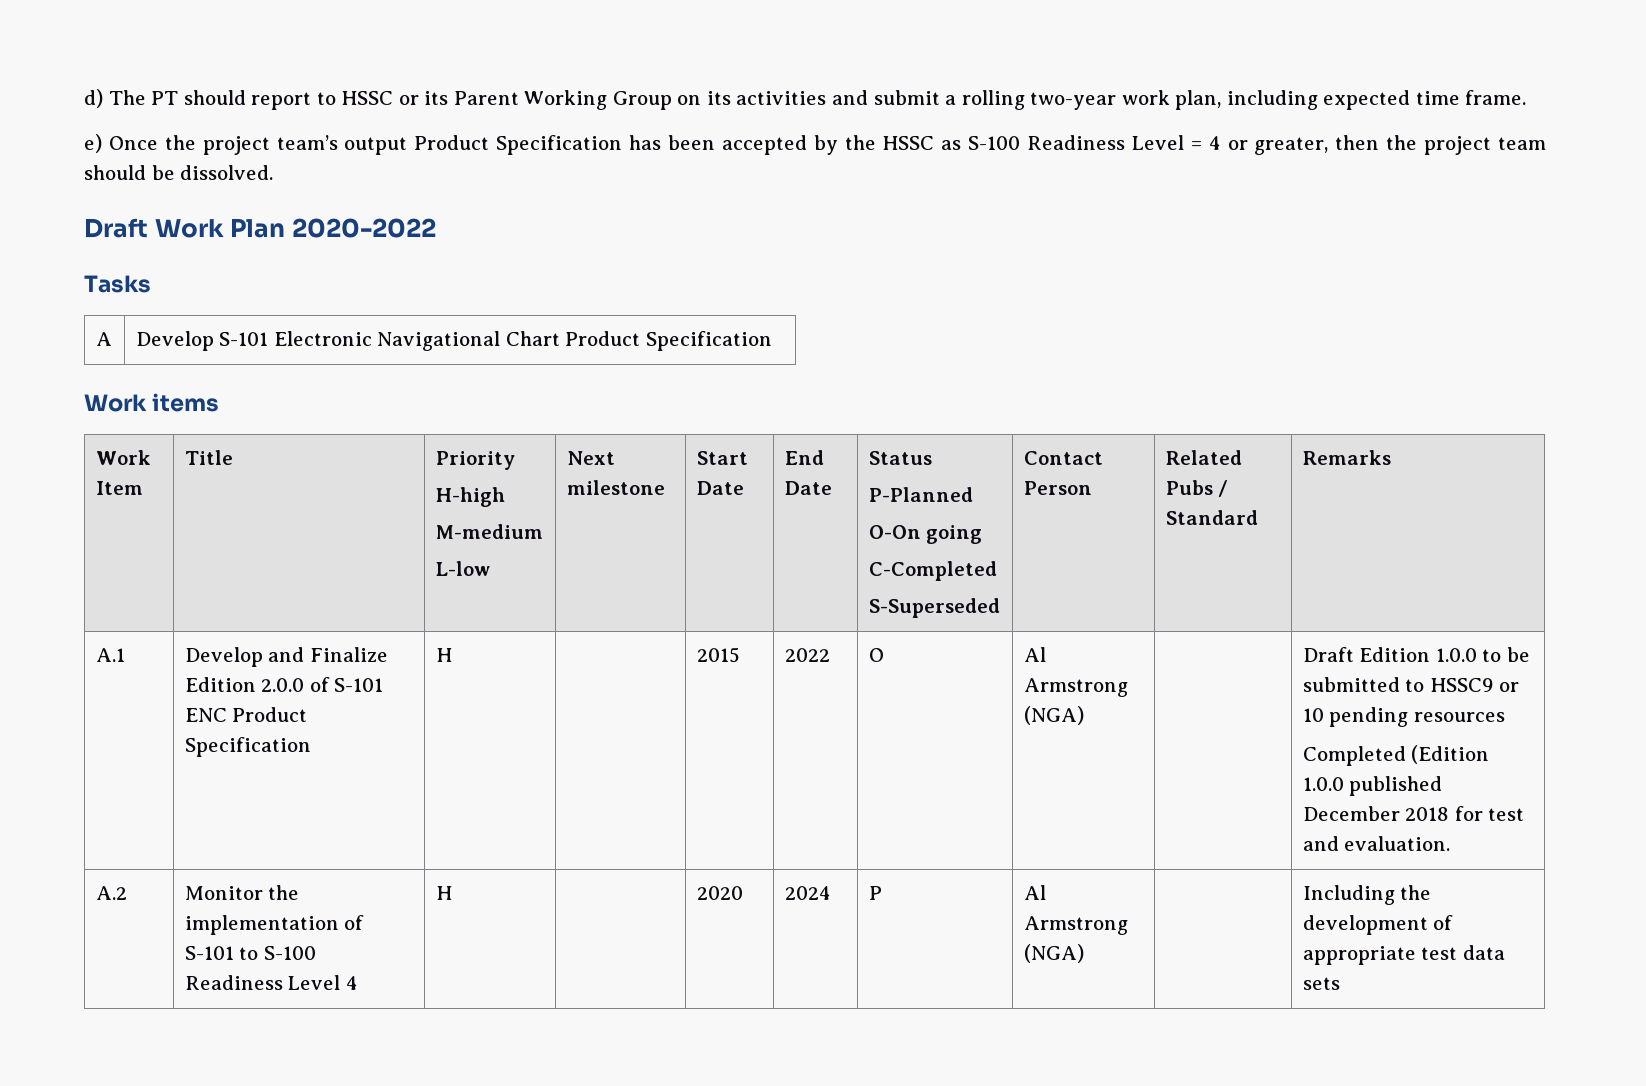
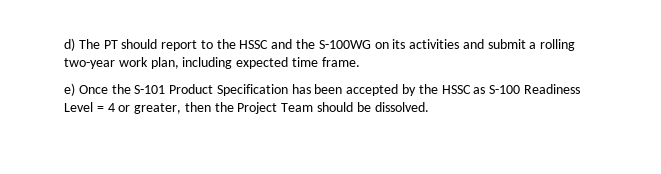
- d) The PT should report to HSSC or its Parent Working Group on its activities and submit a rolling two-year work plan, including expected time frame.
+ d) The PT should report to the HSSC and the S-100WG on its activities and submit a rolling two-year work plan, including expected time frame.
- e) Once the project team’s output Product Specification has been accepted by the HSSC as S-100 Readiness Level = 4 or greater, then the project team should be dissolved.
+ e) Once the S-101 Product Specification has been accepted by the HSSC as S-100 Readiness Level = 4 or greater, then the Project Team should be dissolved.
- Draft Work Plan 2020-2022
- Tasks
- A | Develop S-101 Electronic Navigational Chart Product Specification
- Work items
- Work Item | Title | Priority
- H-high
- M-medium
- L-low | Next milestone | Start Date | End Date | Status
- P-Planned
- O-On going
- C-Completed
- S-Superseded | Contact Person | Related Pubs / Standard | Remarks
- A.1 | Develop and Finalize Edition 2.0.0 of S-101 ENC Product Specification | H | | 2015 | 2022 | O | Al Armstrong (NGA) | | Draft Edition 1.0.0 to be submitted to HSSC9 or 10 pending resources
- Completed (Edition 1.0.0 published December 2018 for test and evaluation.
- A.2 | Monitor the implementation of S-101 to S-100 Readiness Level 4 | H | | 2020 | 2024 | P | Al Armstrong (NGA) | | Including the development of appropriate test data sets

